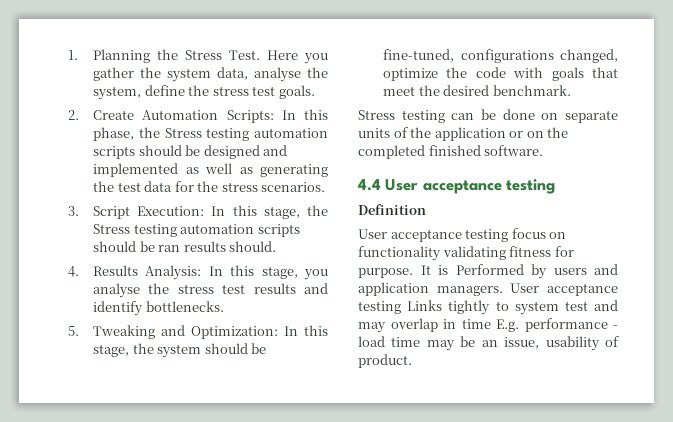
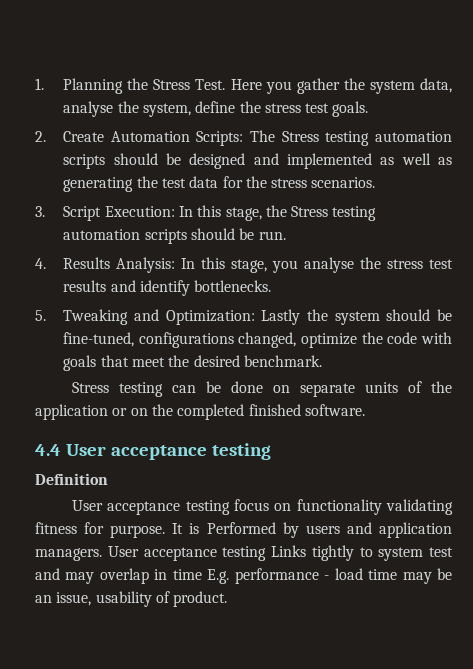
- 2. Create Automation Scripts: In this phase, the Stress testing automation scripts should be designed and implemented as well as generating the test data for the stress scenarios.
+ 2. Create Automation Scripts: The Stress testing automation scripts should be designed and implemented as well as generating the test data for the stress scenarios.
- 3. Script Execution: In this stage, the Stress testing automation scripts should be ran results should.
+ 3. Script Execution: In this stage, the Stress testing automation scripts should be run.
- 5. Tweaking and Optimization: In this stage, the system should be fine-tuned, configurations changed, optimize the code with goals that meet the desired benchmark.
+ 5. Tweaking and Optimization: Lastly the system should be fine-tuned, configurations changed, optimize the code with goals that meet the desired benchmark.

